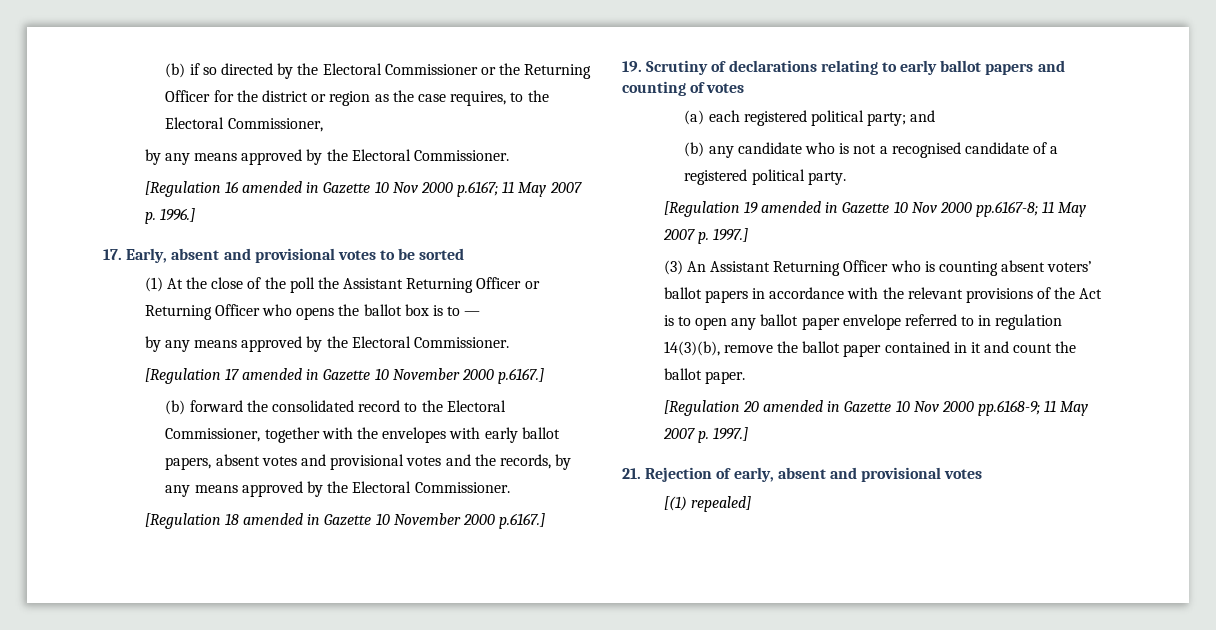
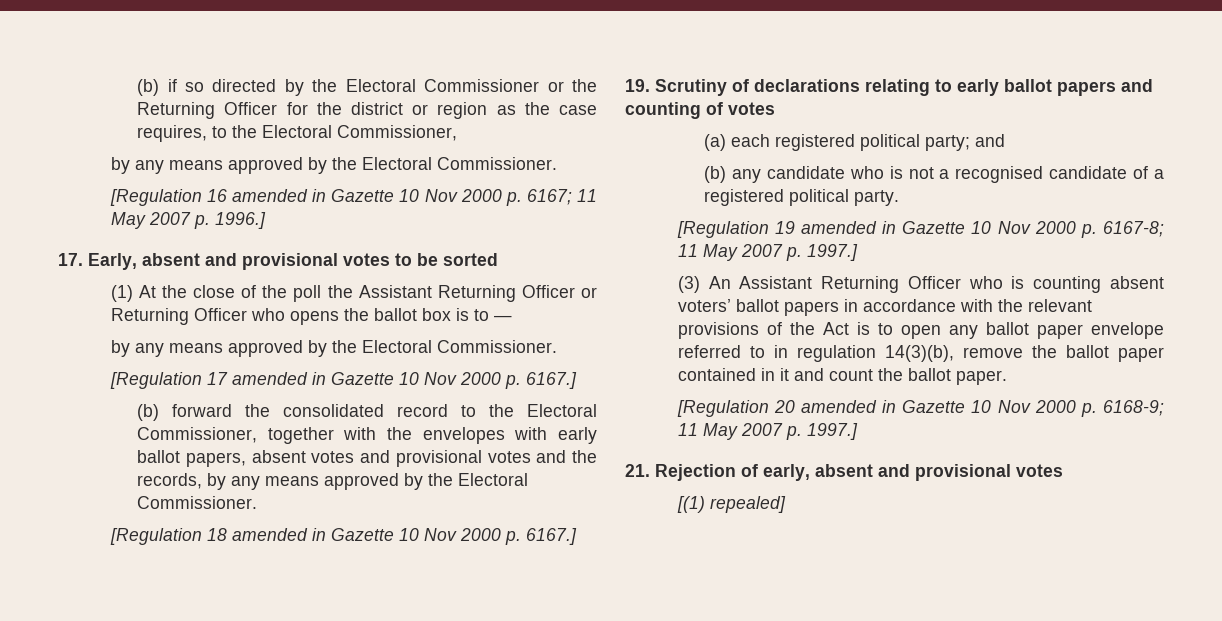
- [Regulation 16 amended in Gazette 10 Nov 2000 p.6167; 11 May 2007 p. 1996.]
+ [Regulation 16 amended in Gazette 10 Nov 2000 p. 6167; 11 May 2007 p. 1996.]
- [Regulation 17 amended in Gazette 10 November 2000 p.6167.]
+ [Regulation 17 amended in Gazette 10 Nov 2000 p. 6167.]
- [Regulation 18 amended in Gazette 10 November 2000 p.6167.]
+ [Regulation 18 amended in Gazette 10 Nov 2000 p. 6167.]
- [Regulation 19 amended in Gazette 10 Nov 2000 pp.6167-8; 11 May 2007 p. 1997.]
+ [Regulation 19 amended in Gazette 10 Nov 2000 p. 6167-8; 11 May 2007 p. 1997.]
- [Regulation 20 amended in Gazette 10 Nov 2000 pp.6168-9; 11 May 2007 p. 1997.]
+ [Regulation 20 amended in Gazette 10 Nov 2000 p. 6168-9; 11 May 2007 p. 1997.]

